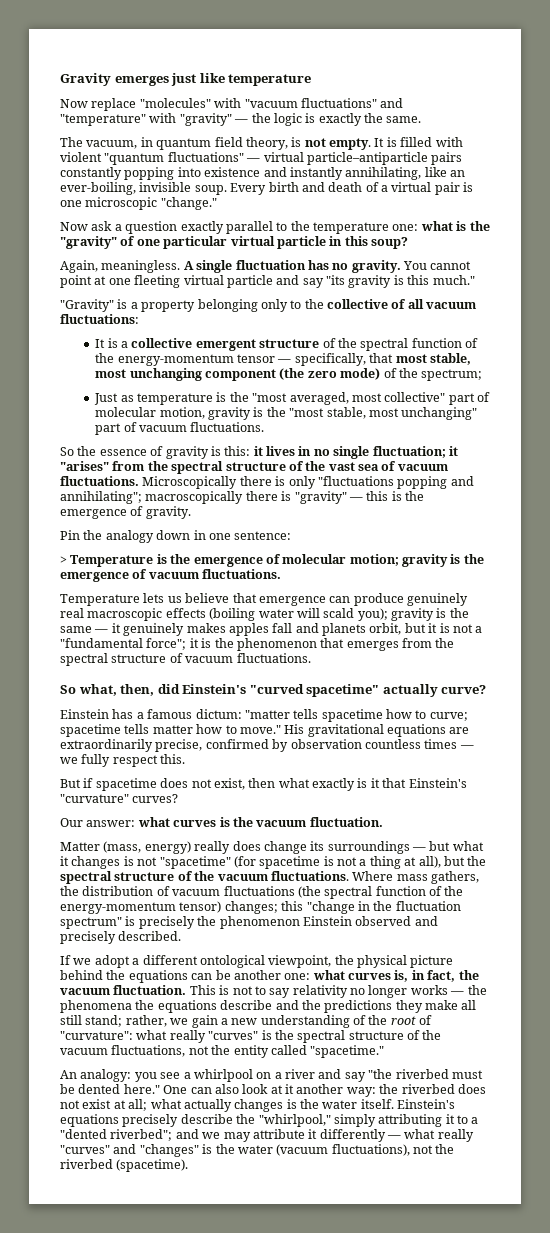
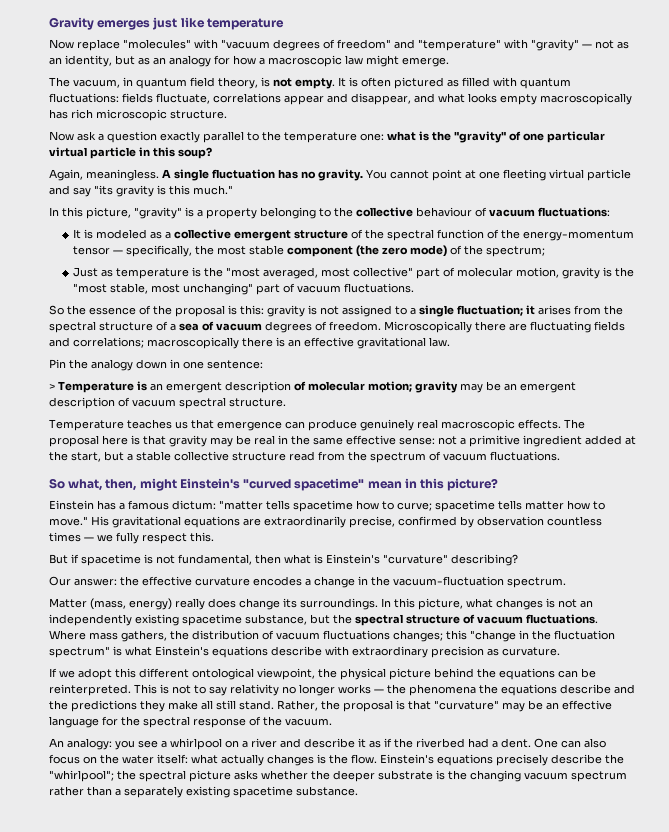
- Now replace "molecules" with "vacuum fluctuations" and "temperature" with "gravity" — the logic is exactly the same.
+ Now replace "molecules" with "vacuum degrees of freedom" and "temperature" with "gravity" — not as an identity, but as an analogy for how a macroscopic law might emerge.
- It is filled with violent "quantum fluctuations" — virtual particle–antiparticle pairs constantly popping into existence and instantly annihilating, like an ever-boiling, invisible soup. Every birth and death of a virtual pair is one microscopic "change."
+ It is often pictured as filled with quantum fluctuations: fields fluctuate, correlations appear and disappear, and what looks empty macroscopically has rich microscopic structure.
- "Gravity" is a property belonging only to the collective of all vacuum fluctuations:
+ In this picture, "gravity" is a property belonging to the collective behaviour of vacuum fluctuations:
- It is a collective emergent structure of the spectral function of the energy-momentum tensor — specifically, that most stable, most unchanging component (the zero mode) of the spectrum;
+ It is modeled as a collective emergent structure of the spectral function of the energy-momentum tensor — specifically, the most stable component (the zero mode) of the spectrum;
- So the essence of gravity is this: it lives in no single fluctuation; it "arises" from the spectral structure of the vast sea of vacuum fluctuations. Microscopically there is only "fluctuations popping and annihilating"; macroscopically there is "gravity" — this is the emergence of gravity.
+ So the essence of the proposal is this: gravity is not assigned to a single fluctuation; it arises from the spectral structure of a sea of vacuum degrees of freedom. Microscopically there are fluctuating fields and correlations; macroscopically there is an effective gravitational law.
- > Temperature is the emergence of molecular motion; gravity is the emergence of vacuum fluctuations.
- Temperature lets us believe that emergence can produce genuinely real macroscopic effects (boiling water will scald you); gravity is the same — it genuinely makes apples fall and planets orbit, but it is not a "fundamental force"; it is the phenomenon that emerges from the spectral structure of vacuum fluctuations.
+ > Temperature is an emergent description of molecular motion; gravity may be an emergent description of vacuum spectral structure.
+ Temperature teaches us that emergence can produce genuinely real macroscopic effects. The proposal here is that gravity may be real in the same effective sense: not a primitive ingredient added at the start, but a stable collective structure read from the spectrum of vacuum fluctuations.
- So what, then, did Einstein's "curved spacetime" actually curve?
+ So what, then, might Einstein's "curved spacetime" mean in this picture?
- But if spacetime does not exist, then what exactly is it that Einstein's "curvature" curves?
+ But if spacetime is not fundamental, then what is Einstein's "curvature" describing?
- Our answer: what curves is the vacuum fluctuation.
+ Our answer: the effective curvature encodes a change in the vacuum-fluctuation spectrum.
- Matter (mass, energy) really does change its surroundings — but what it changes is not "spacetime" (for spacetime is not a thing at all), but the spectral structure of the vacuum fluctuations.
+ Matter (mass, energy) really does change its surroundings. In this picture, what changes is not an independently existing spacetime substance, but the spectral structure of vacuum fluctuations.
- Where mass gathers, the distribution of vacuum fluctuations (the spectral function of the energy-momentum tensor) changes; this "change in the fluctuation spectrum" is precisely the phenomenon Einstein observed and precisely described.
+ Where mass gathers, the distribution of vacuum fluctuations changes; this "change in the fluctuation spectrum" is what Einstein's equations describe with extraordinary precision as curvature.
- If we adopt a different ontological viewpoint, the physical picture behind the equations can be another one: what curves is, in fact, the vacuum fluctuation.
+ If we adopt this different ontological viewpoint, the physical picture behind the equations can be reinterpreted.
- This is not to say relativity no longer works — the phenomena the equations describe and the predictions they make all still stand; rather, we gain a new understanding of the root of "curvature": what really "curves" is the spectral structure of the vacuum fluctuations, not the entity called "spacetime."
+ This is not to say relativity no longer works — the phenomena the equations describe and the predictions they make all still stand. Rather, the proposal is that "curvature" may be an effective language for the spectral response of the vacuum.
- An analogy: you see a whirlpool on a river and say "the riverbed must be dented here." One can also look at it another way: the riverbed does not exist at all; what actually changes is the water itself.
+ An analogy: you see a whirlpool on a river and describe it as if the riverbed had a dent. One can also focus on the water itself: what actually changes is the flow.
- Einstein's equations precisely describe the "whirlpool," simply attributing it to a "dented riverbed"; and we may attribute it differently — what really "curves" and "changes" is the water (vacuum fluctuations), not the riverbed (spacetime).
+ Einstein's equations precisely describe the "whirlpool"; the spectral picture asks whether the deeper substrate is the changing vacuum spectrum rather than a separately existing spacetime substance.

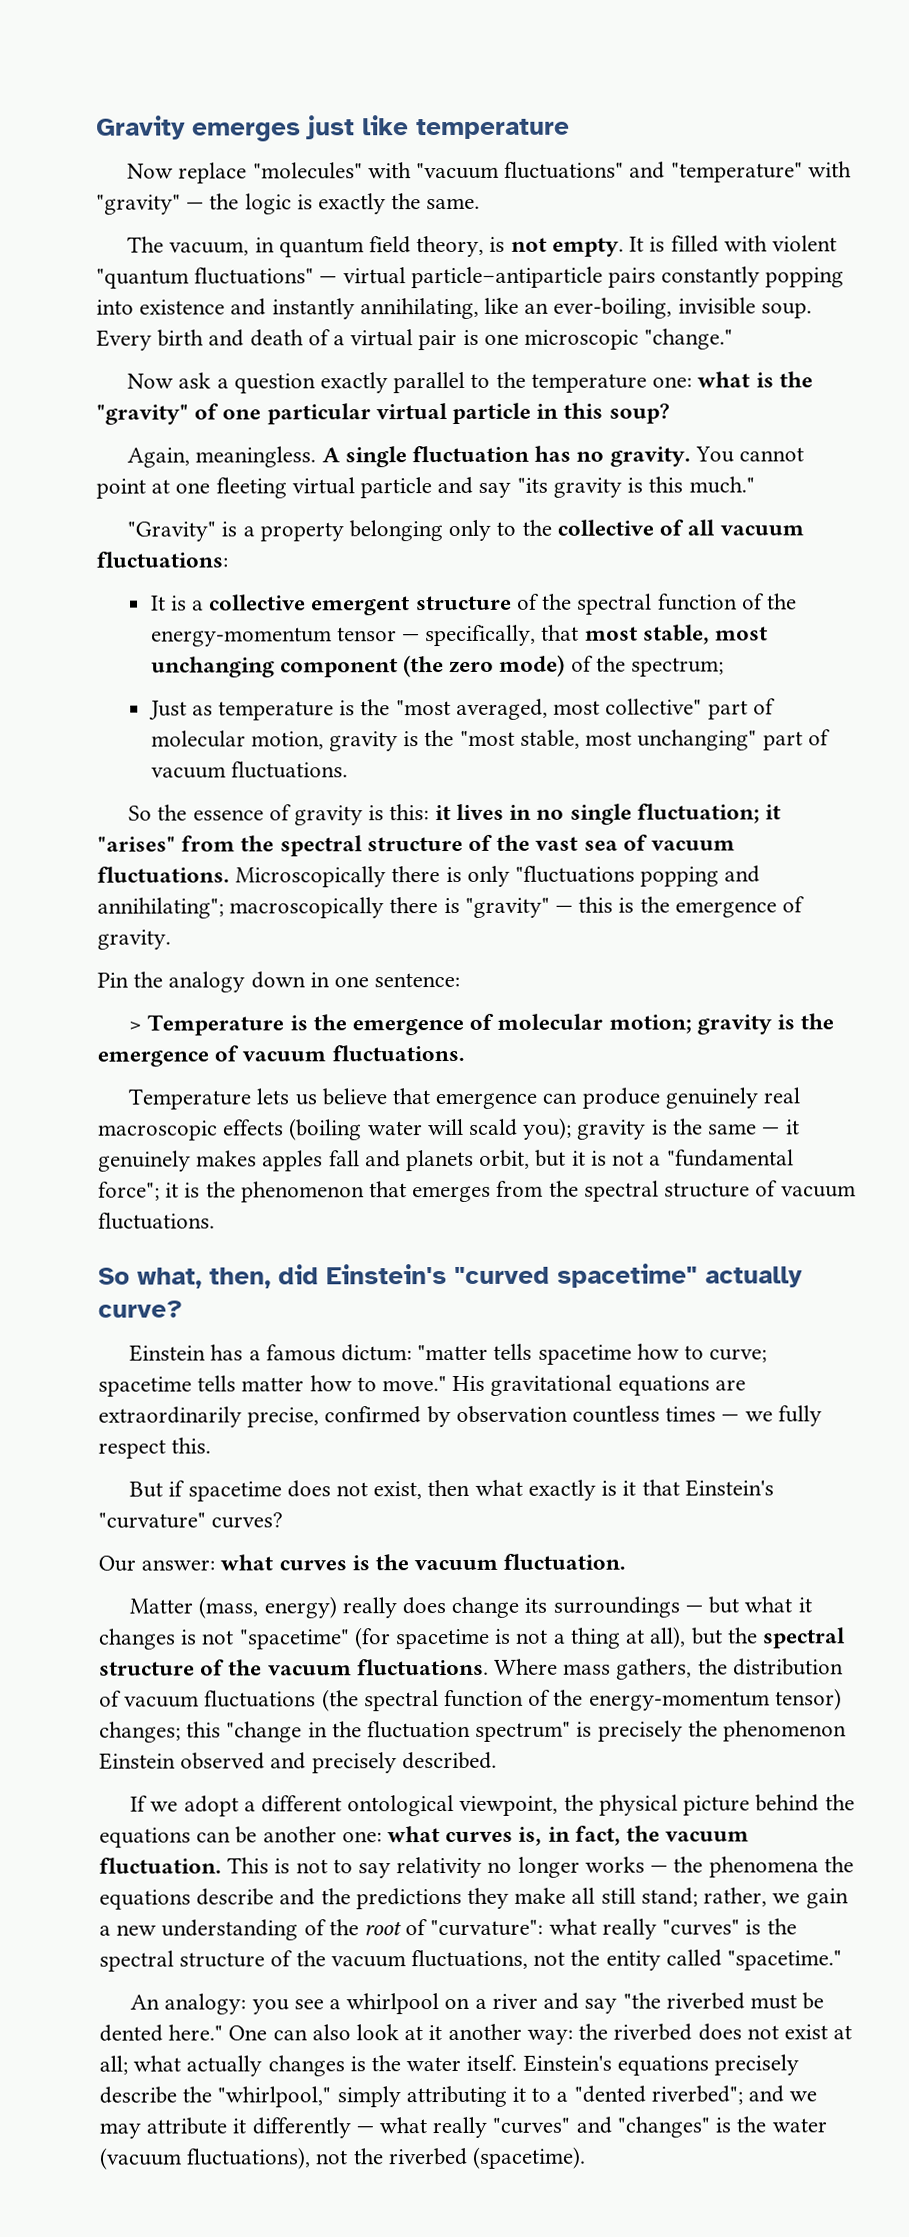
- Now replace "molecules" with "vacuum degrees of freedom" and "temperature" with "gravity" — not as an identity, but as an analogy for how a macroscopic law might emerge.
+ Now replace "molecules" with "vacuum fluctuations" and "temperature" with "gravity" — the logic is exactly the same.
- It is often pictured as filled with quantum fluctuations: fields fluctuate, correlations appear and disappear, and what looks empty macroscopically has rich microscopic structure.
+ It is filled with violent "quantum fluctuations" — virtual particle–antiparticle pairs constantly popping into existence and instantly annihilating, like an ever-boiling, invisible soup. Every birth and death of a virtual pair is one microscopic "change."
- In this picture, "gravity" is a property belonging to the collective behaviour of vacuum fluctuations:
+ "Gravity" is a property belonging only to the collective of all vacuum fluctuations:
- It is modeled as a collective emergent structure of the spectral function of the energy-momentum tensor — specifically, the most stable component (the zero mode) of the spectrum;
+ It is a collective emergent structure of the spectral function of the energy-momentum tensor — specifically, that most stable, most unchanging component (the zero mode) of the spectrum;
- So the essence of the proposal is this: gravity is not assigned to a single fluctuation; it arises from the spectral structure of a sea of vacuum degrees of freedom. Microscopically there are fluctuating fields and correlations; macroscopically there is an effective gravitational law.
+ So the essence of gravity is this: it lives in no single fluctuation; it "arises" from the spectral structure of the vast sea of vacuum fluctuations. Microscopically there is only "fluctuations popping and annihilating"; macroscopically there is "gravity" — this is the emergence of gravity.
- > Temperature is an emergent description of molecular motion; gravity may be an emergent description of vacuum spectral structure.
- Temperature teaches us that emergence can produce genuinely real macroscopic effects. The proposal here is that gravity may be real in the same effective sense: not a primitive ingredient added at the start, but a stable collective structure read from the spectrum of vacuum fluctuations.
+ > Temperature is the emergence of molecular motion; gravity is the emergence of vacuum fluctuations.
+ Temperature lets us believe that emergence can produce genuinely real macroscopic effects (boiling water will scald you); gravity is the same — it genuinely makes apples fall and planets orbit, but it is not a "fundamental force"; it is the phenomenon that emerges from the spectral structure of vacuum fluctuations.
- So what, then, might Einstein's "curved spacetime" mean in this picture?
+ So what, then, did Einstein's "curved spacetime" actually curve?
- But if spacetime is not fundamental, then what is Einstein's "curvature" describing?
+ But if spacetime does not exist, then what exactly is it that Einstein's "curvature" curves?
- Our answer: the effective curvature encodes a change in the vacuum-fluctuation spectrum.
+ Our answer: what curves is the vacuum fluctuation.
- Matter (mass, energy) really does change its surroundings. In this picture, what changes is not an independently existing spacetime substance, but the spectral structure of vacuum fluctuations.
+ Matter (mass, energy) really does change its surroundings — but what it changes is not "spacetime" (for spacetime is not a thing at all), but the spectral structure of the vacuum fluctuations.
- Where mass gathers, the distribution of vacuum fluctuations changes; this "change in the fluctuation spectrum" is what Einstein's equations describe with extraordinary precision as curvature.
+ Where mass gathers, the distribution of vacuum fluctuations (the spectral function of the energy-momentum tensor) changes; this "change in the fluctuation spectrum" is precisely the phenomenon Einstein observed and precisely described.
- If we adopt this different ontological viewpoint, the physical picture behind the equations can be reinterpreted.
+ If we adopt a different ontological viewpoint, the physical picture behind the equations can be another one: what curves is, in fact, the vacuum fluctuation.
- This is not to say relativity no longer works — the phenomena the equations describe and the predictions they make all still stand. Rather, the proposal is that "curvature" may be an effective language for the spectral response of the vacuum.
+ This is not to say relativity no longer works — the phenomena the equations describe and the predictions they make all still stand; rather, we gain a new understanding of the root of "curvature": what really "curves" is the spectral structure of the vacuum fluctuations, not the entity called "spacetime."
- An analogy: you see a whirlpool on a river and describe it as if the riverbed had a dent. One can also focus on the water itself: what actually changes is the flow.
+ An analogy: you see a whirlpool on a river and say "the riverbed must be dented here." One can also look at it another way: the riverbed does not exist at all; what actually changes is the water itself.
- Einstein's equations precisely describe the "whirlpool"; the spectral picture asks whether the deeper substrate is the changing vacuum spectrum rather than a separately existing spacetime substance.
+ Einstein's equations precisely describe the "whirlpool," simply attributing it to a "dented riverbed"; and we may attribute it differently — what really "curves" and "changes" is the water (vacuum fluctuations), not the riverbed (spacetime).

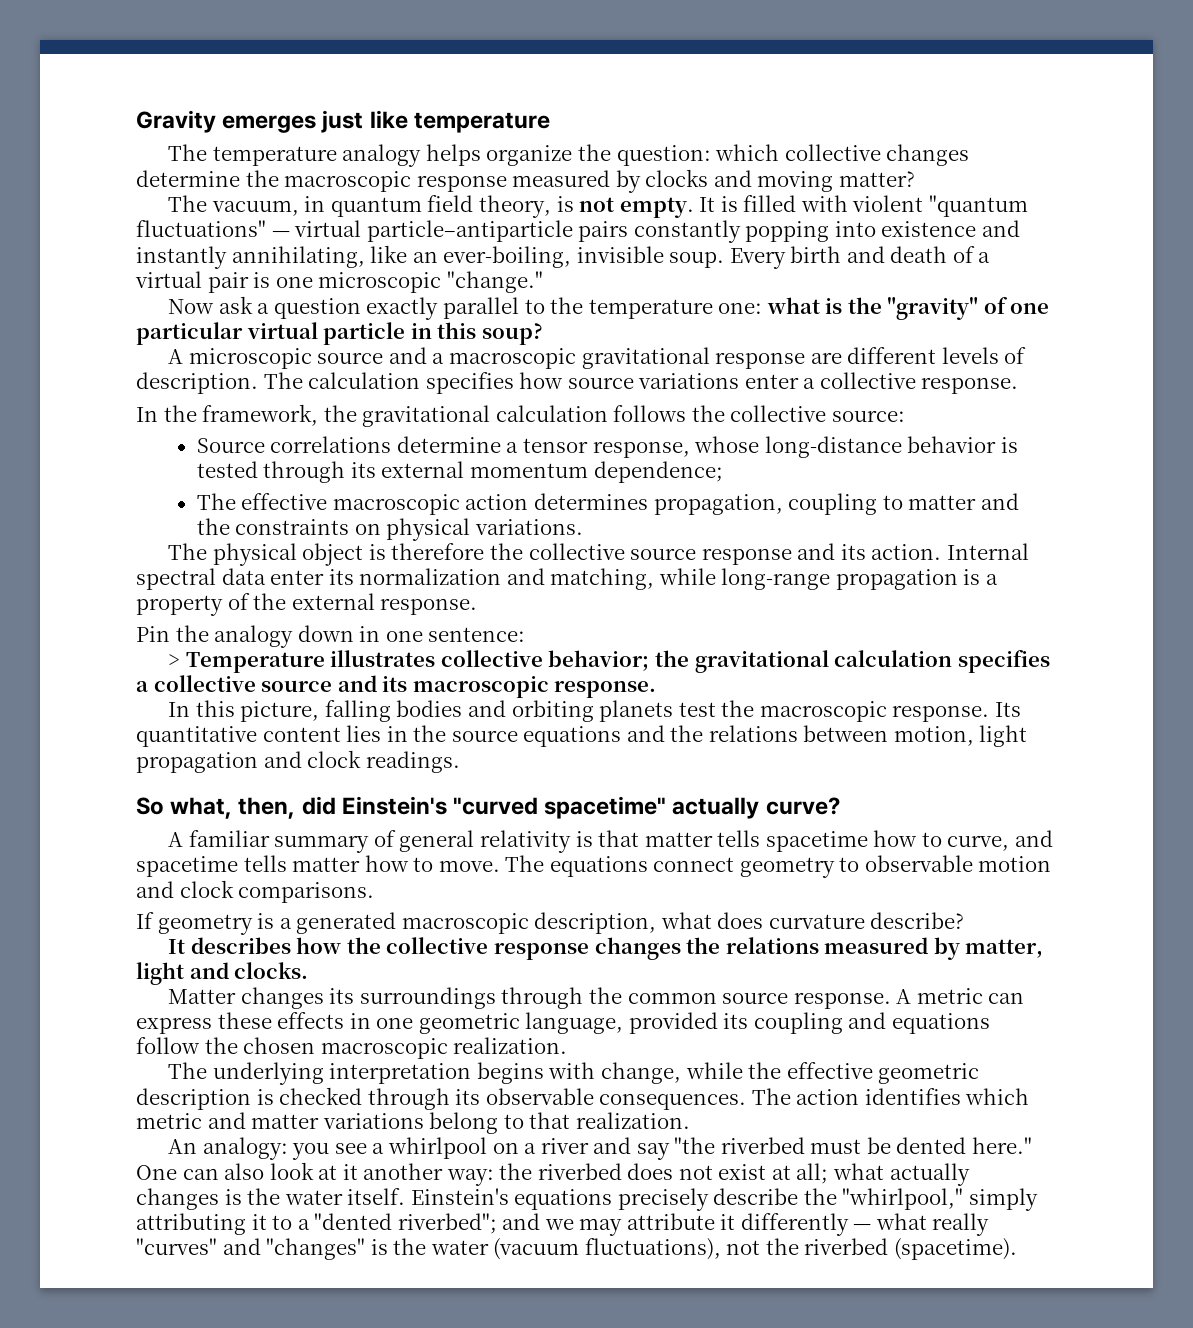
- Now replace "molecules" with "vacuum fluctuations" and "temperature" with "gravity" — the logic is exactly the same.
+ The temperature analogy helps organize the question: which collective changes determine the macroscopic response measured by clocks and moving matter?
- Again, meaningless. A single fluctuation has no gravity. You cannot point at one fleeting virtual particle and say "its gravity is this much."
- "Gravity" is a property belonging only to the collective of all vacuum fluctuations:
- It is a collective emergent structure of the spectral function of the energy-momentum tensor — specifically, that most stable, most unchanging component (the zero mode) of the spectrum;
- Just as temperature is the "most averaged, most collective" part of molecular motion, gravity is the "most stable, most unchanging" part of vacuum fluctuations.
- So the essence of gravity is this: it lives in no single fluctuation; it "arises" from the spectral structure of the vast sea of vacuum fluctuations. Microscopically there is only "fluctuations popping and annihilating"; macroscopically there is "gravity" — this is the emergence of gravity.
+ A microscopic source and a macroscopic gravitational response are different levels of description. The calculation specifies how source variations enter a collective response.
+ In the framework, the gravitational calculation follows the collective source:
+ Source correlations determine a tensor response, whose long-distance behavior is tested through its external momentum dependence;
+ The effective macroscopic action determines propagation, coupling to matter and the constraints on physical variations.
+ The physical object is therefore the collective source response and its action. Internal spectral data enter its normalization and matching, while long-range propagation is a property of the external response.
- > Temperature is the emergence of molecular motion; gravity is the emergence of vacuum fluctuations.
- Temperature lets us believe that emergence can produce genuinely real macroscopic effects (boiling water will scald you); gravity is the same — it genuinely makes apples fall and planets orbit, but it is not a "fundamental force"; it is the phenomenon that emerges from the spectral structure of vacuum fluctuations.
+ > Temperature illustrates collective behavior; the gravitational calculation specifies a collective source and its macroscopic response.
+ In this picture, falling bodies and orbiting planets test the macroscopic response. Its quantitative content lies in the source equations and the relations between motion, light propagation and clock readings.
- Einstein has a famous dictum: "matter tells spacetime how to curve; spacetime tells matter how to move." His gravitational equations are extraordinarily precise, confirmed by observation countless times — we fully respect this.
- But if spacetime does not exist, then what exactly is it that Einstein's "curvature" curves?
- Our answer: what curves is the vacuum fluctuation.
- Matter (mass, energy) really does change its surroundings — but what it changes is not "spacetime" (for spacetime is not a thing at all), but the spectral structure of the vacuum fluctuations. Where mass gathers, the distribution of vacuum fluctuations (the spectral function of the energy-momentum tensor) changes; this "change in the fluctuation spectrum" is precisely the phenomenon Einstein observed and precisely described.
- If we adopt a different ontological viewpoint, the physical picture behind the equations can be another one: what curves is, in fact, the vacuum fluctuation. This is not to say relativity no longer works — the phenomena the equations describe and the predictions they make all still stand; rather, we gain a new understanding of the root of "curvature": what really "curves" is the spectral structure of the vacuum fluctuations, not the entity called "spacetime."
+ A familiar summary of general relativity is that matter tells spacetime how to curve, and spacetime tells matter how to move. The equations connect geometry to observable motion and clock comparisons.
+ If geometry is a generated macroscopic description, what does curvature describe?
+ It describes how the collective response changes the relations measured by matter, light and clocks.
+ Matter changes its surroundings through the common source response. A metric can express these effects in one geometric language, provided its coupling and equations follow the chosen macroscopic realization.
+ The underlying interpretation begins with change, while the effective geometric description is checked through its observable consequences. The action identifies which metric and matter variations belong to that realization.

